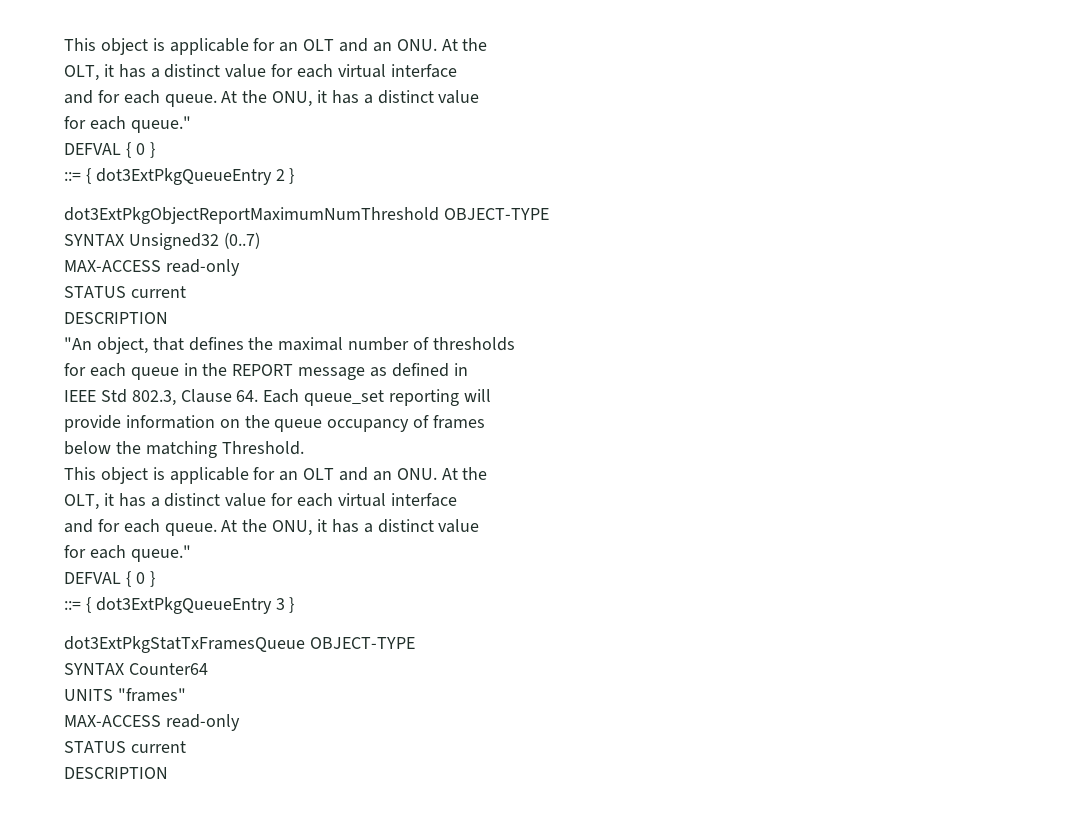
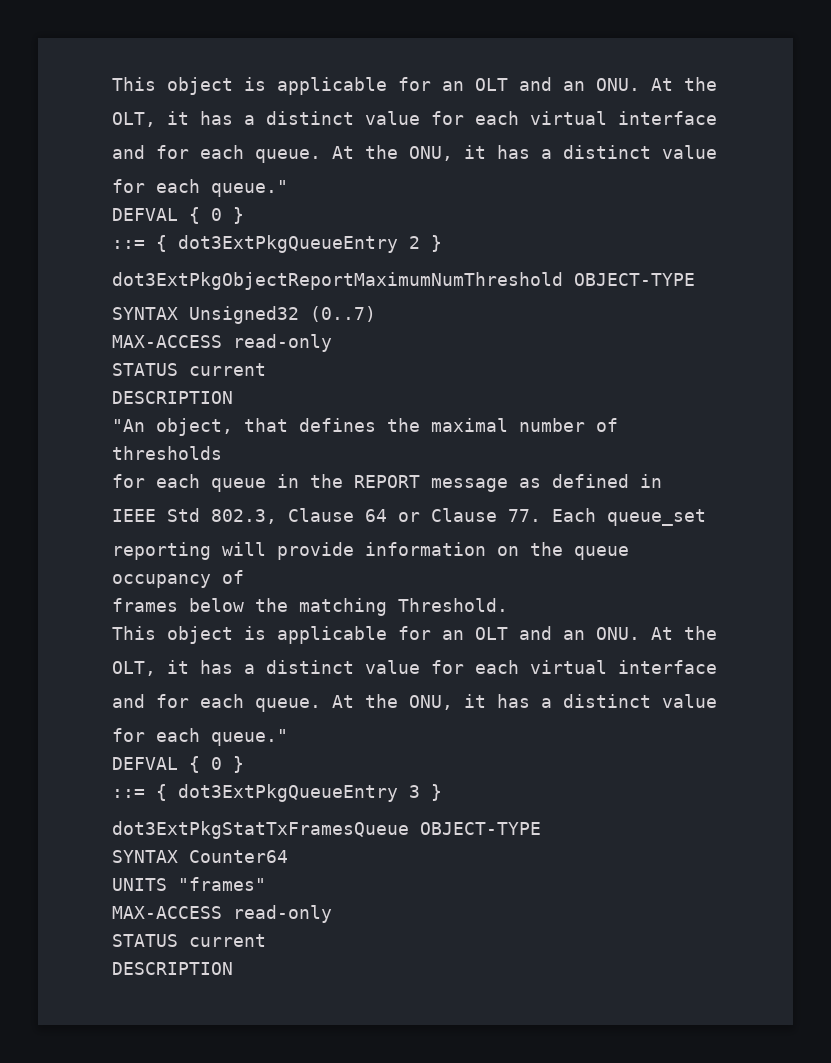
- IEEE Std 802.3, Clause 64. Each queue_set reporting will
- provide information on the queue occupancy of frames
- below the matching Threshold.
+ IEEE Std 802.3, Clause 64 or Clause 77. Each queue_set
+ reporting will provide information on the queue occupancy of
+ frames below the matching Threshold.

